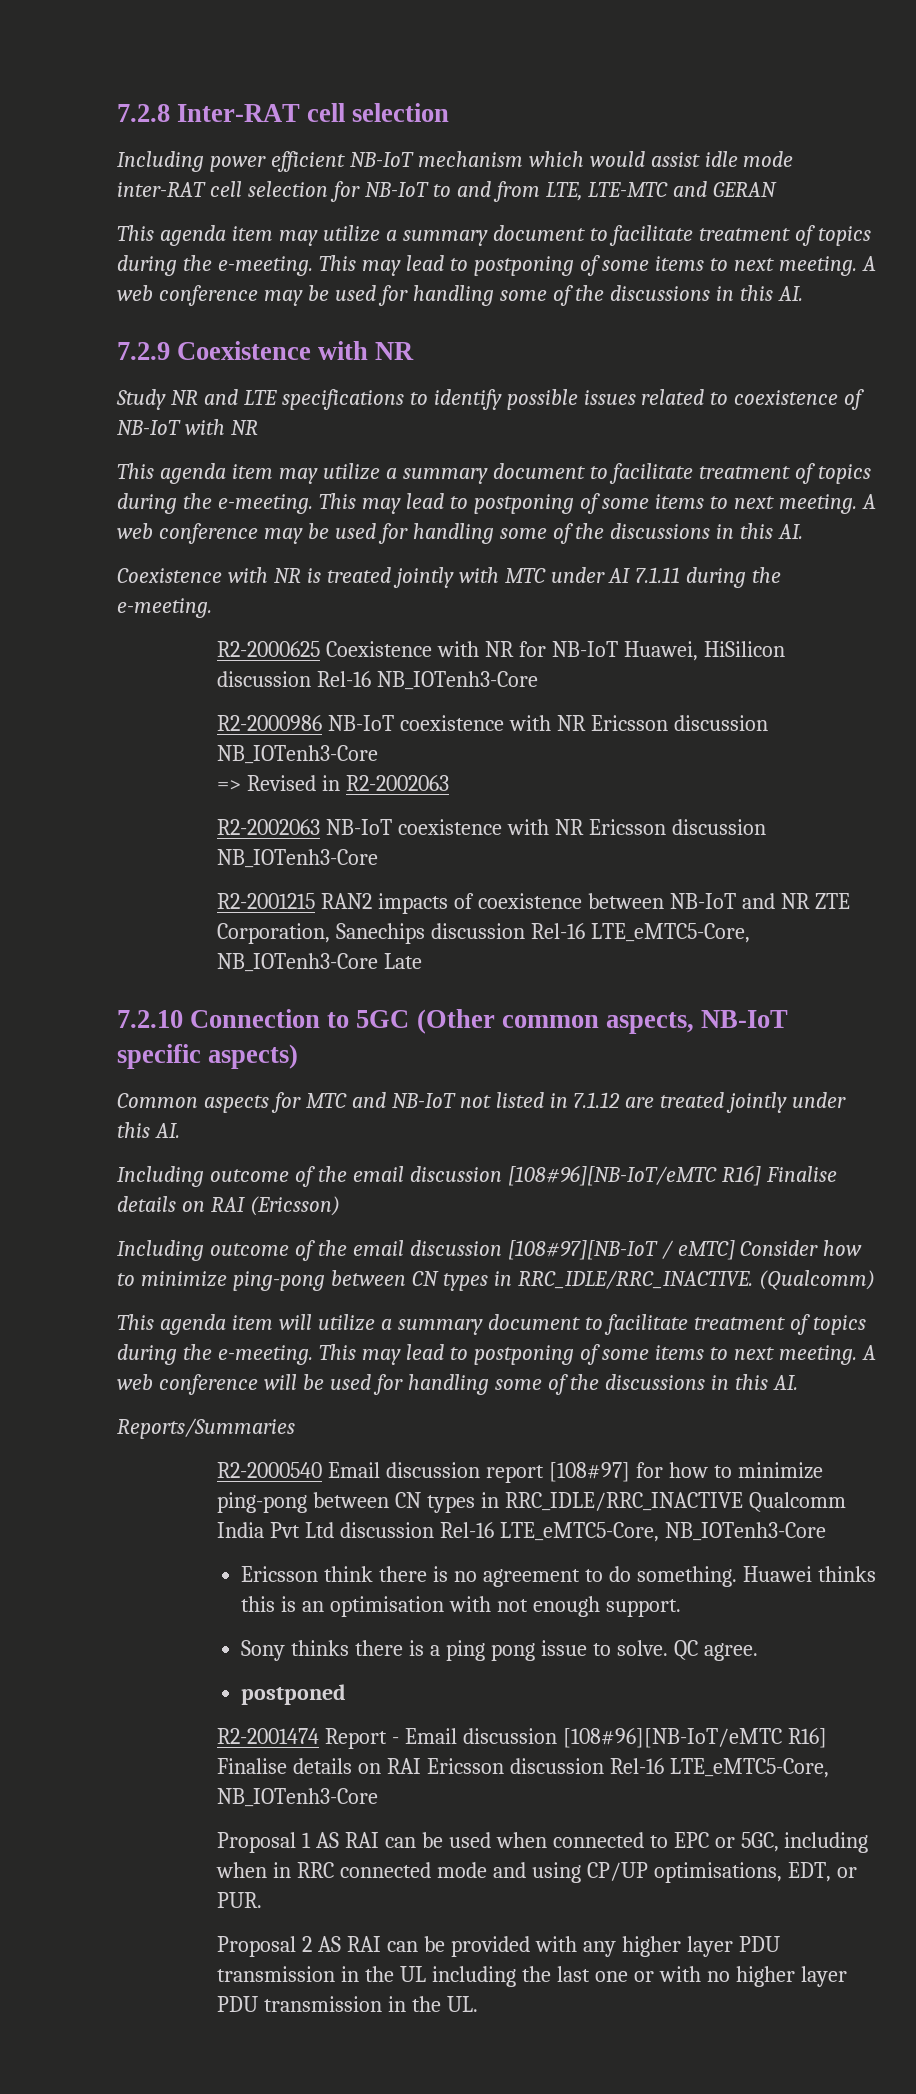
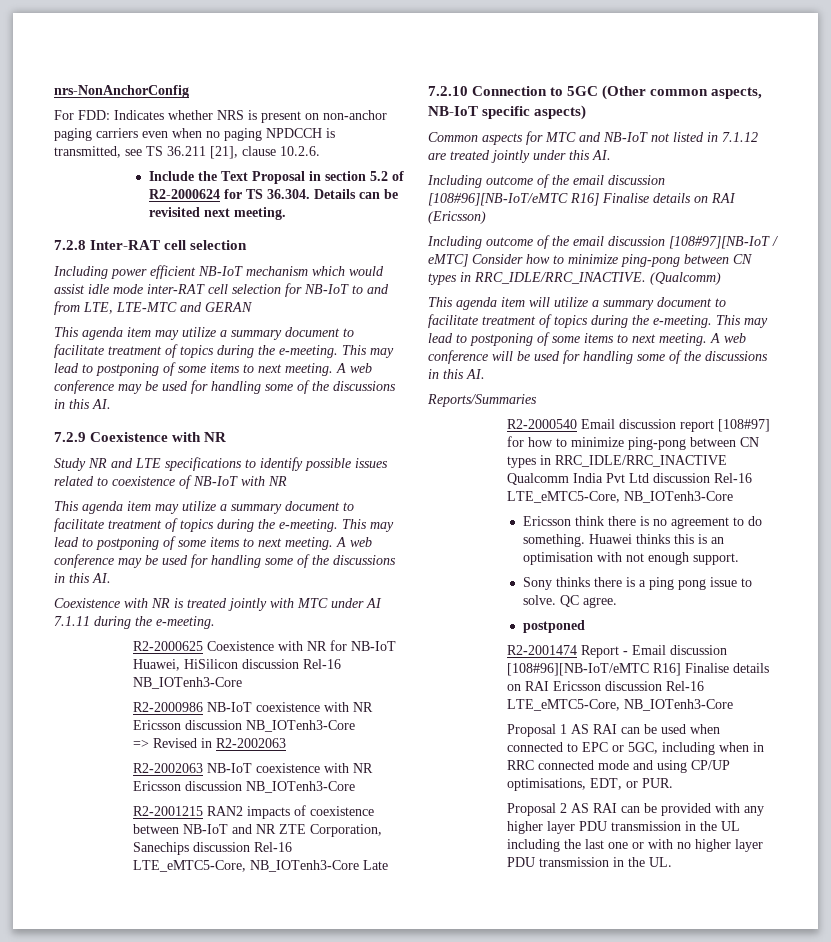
+ nrs-NonAnchorConfig
+ For FDD: Indicates whether NRS is present on non-anchor paging carriers even when no paging NPDCCH is transmitted, see TS 36.211 [21], clause 10.2.6.
+ Include the Text Proposal in section 5.2 of R2-2000624 for TS 36.304. Details can be revisited next meeting.

